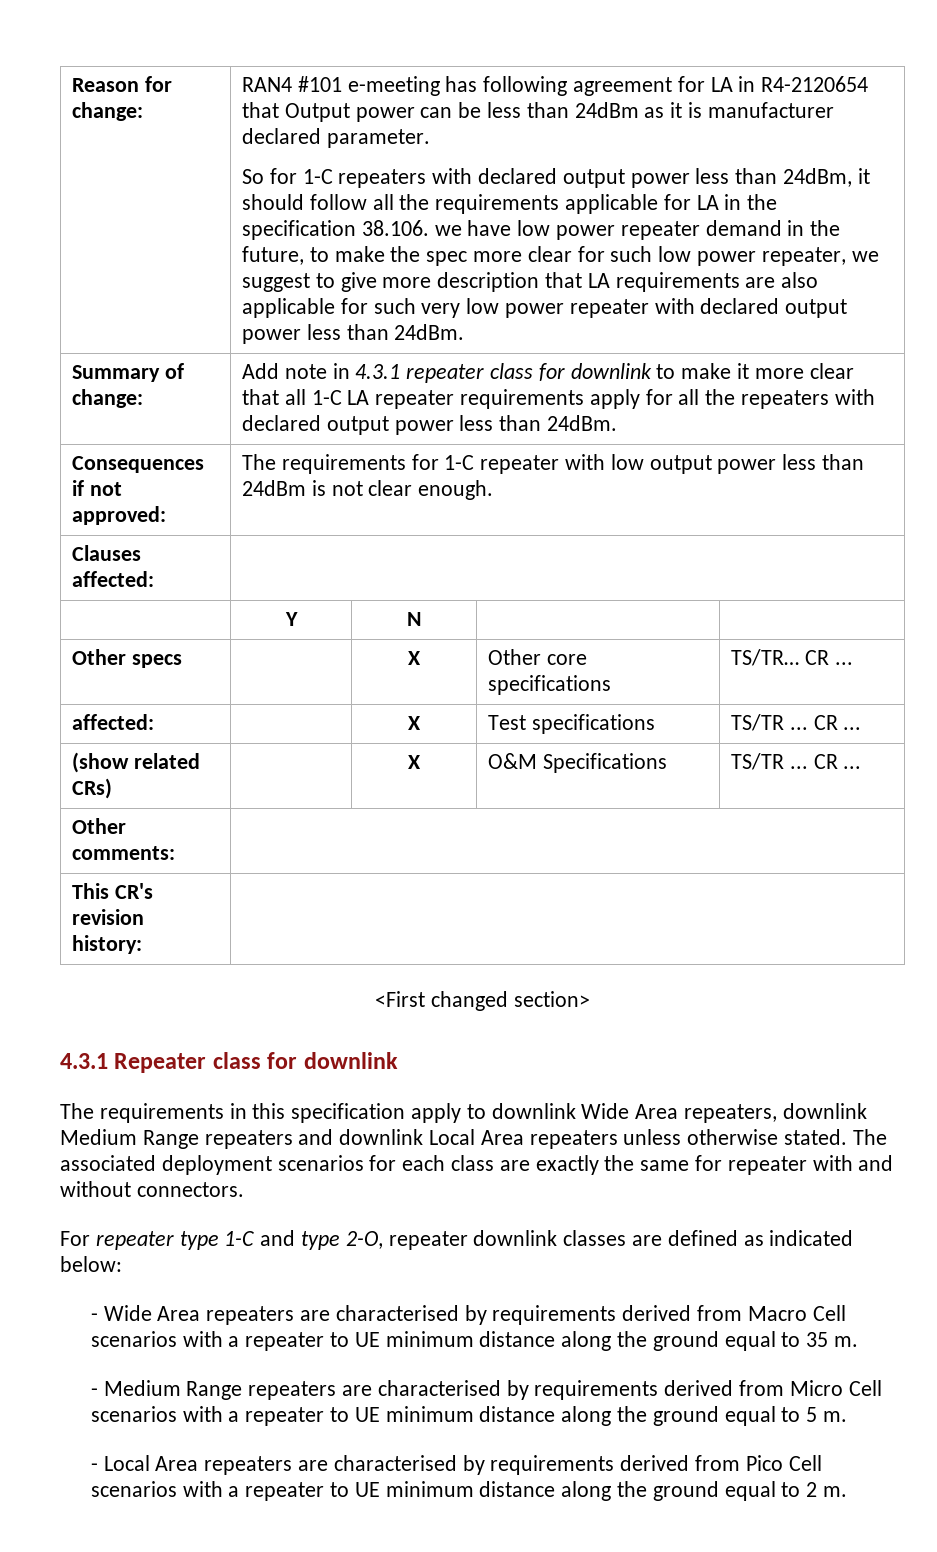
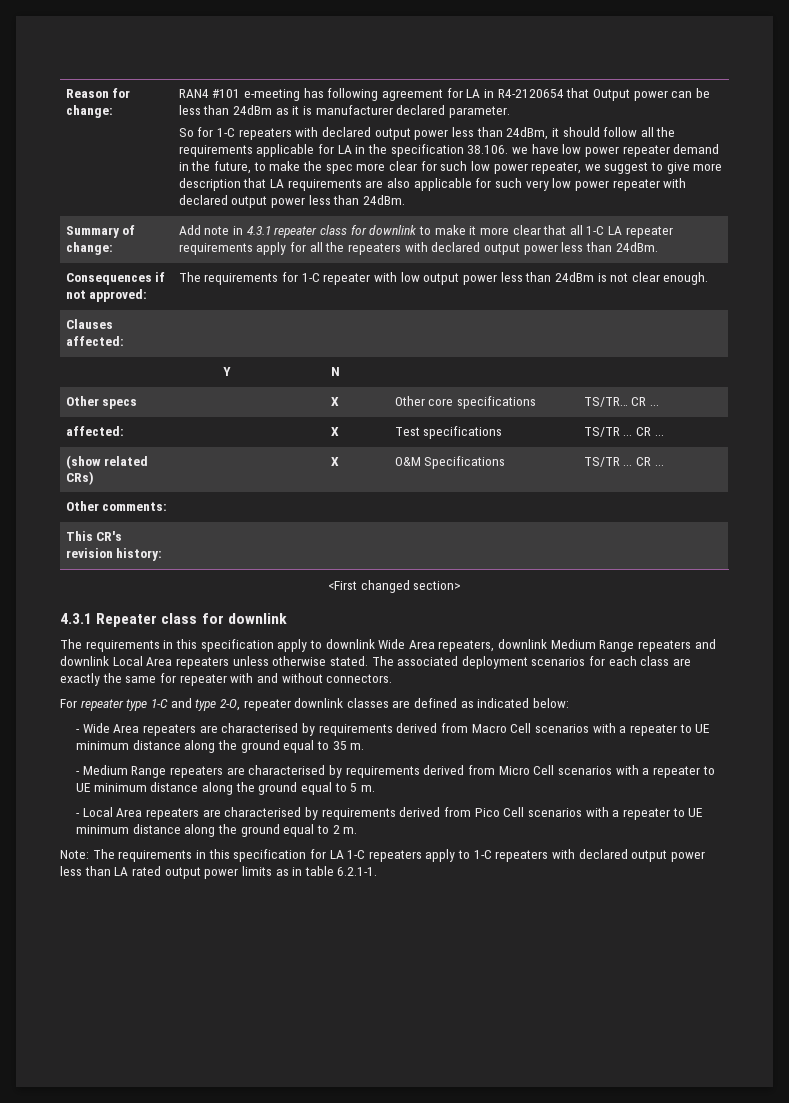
+ Note: The requirements in this specification for LA 1-C repeaters apply to 1-C repeaters with declared output power less than LA rated output power limits as in table 6.2.1-1.

